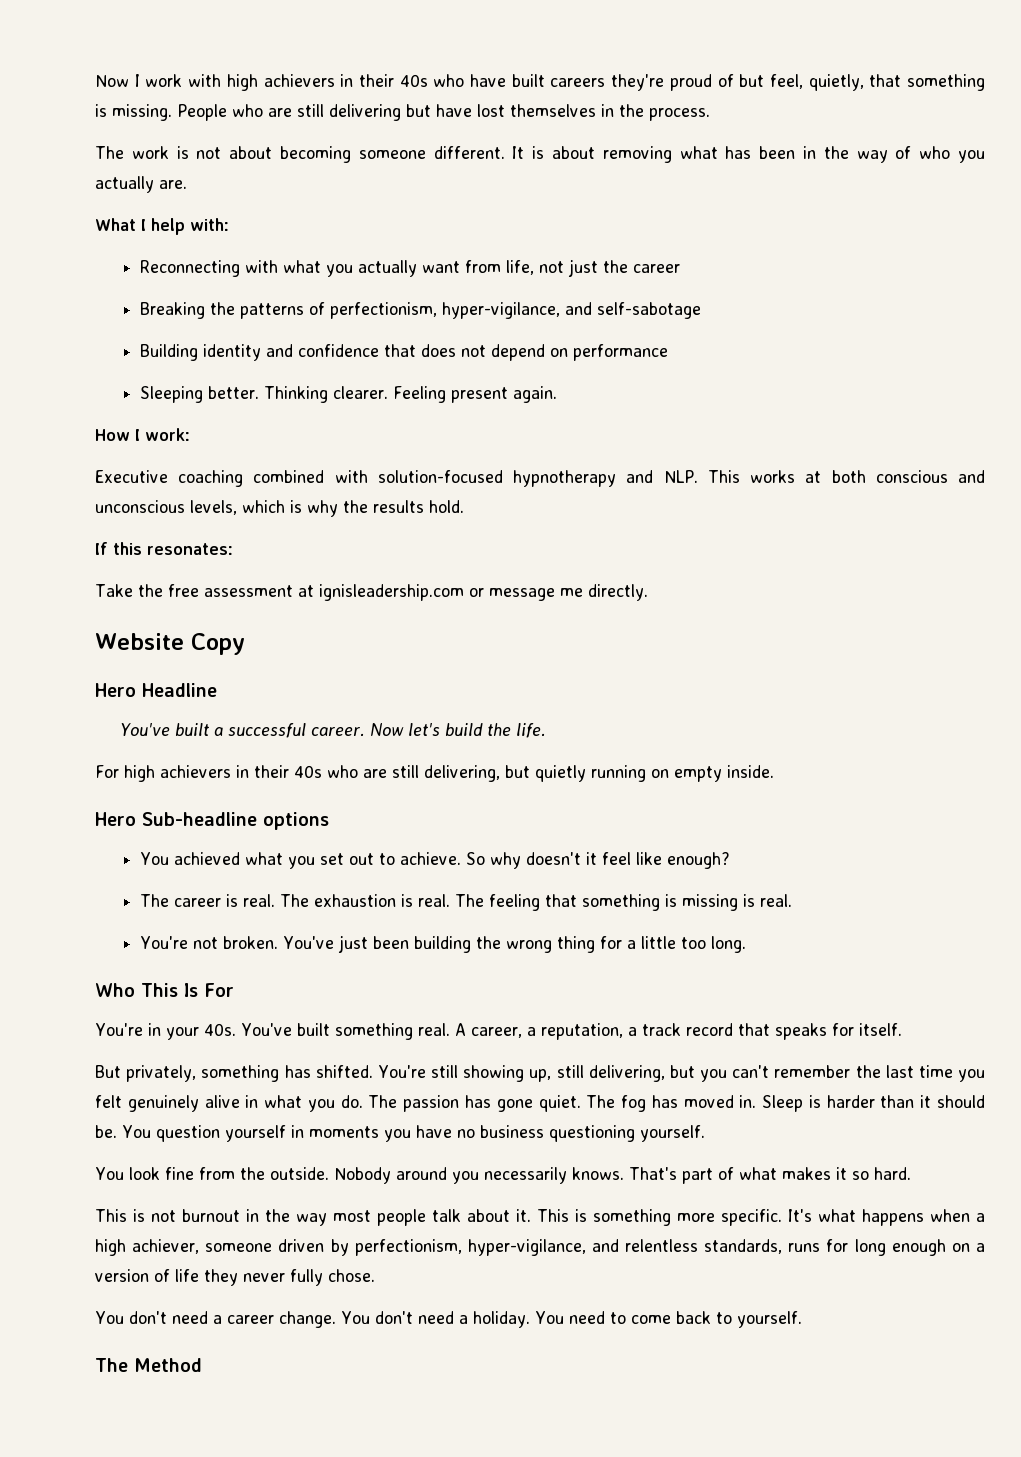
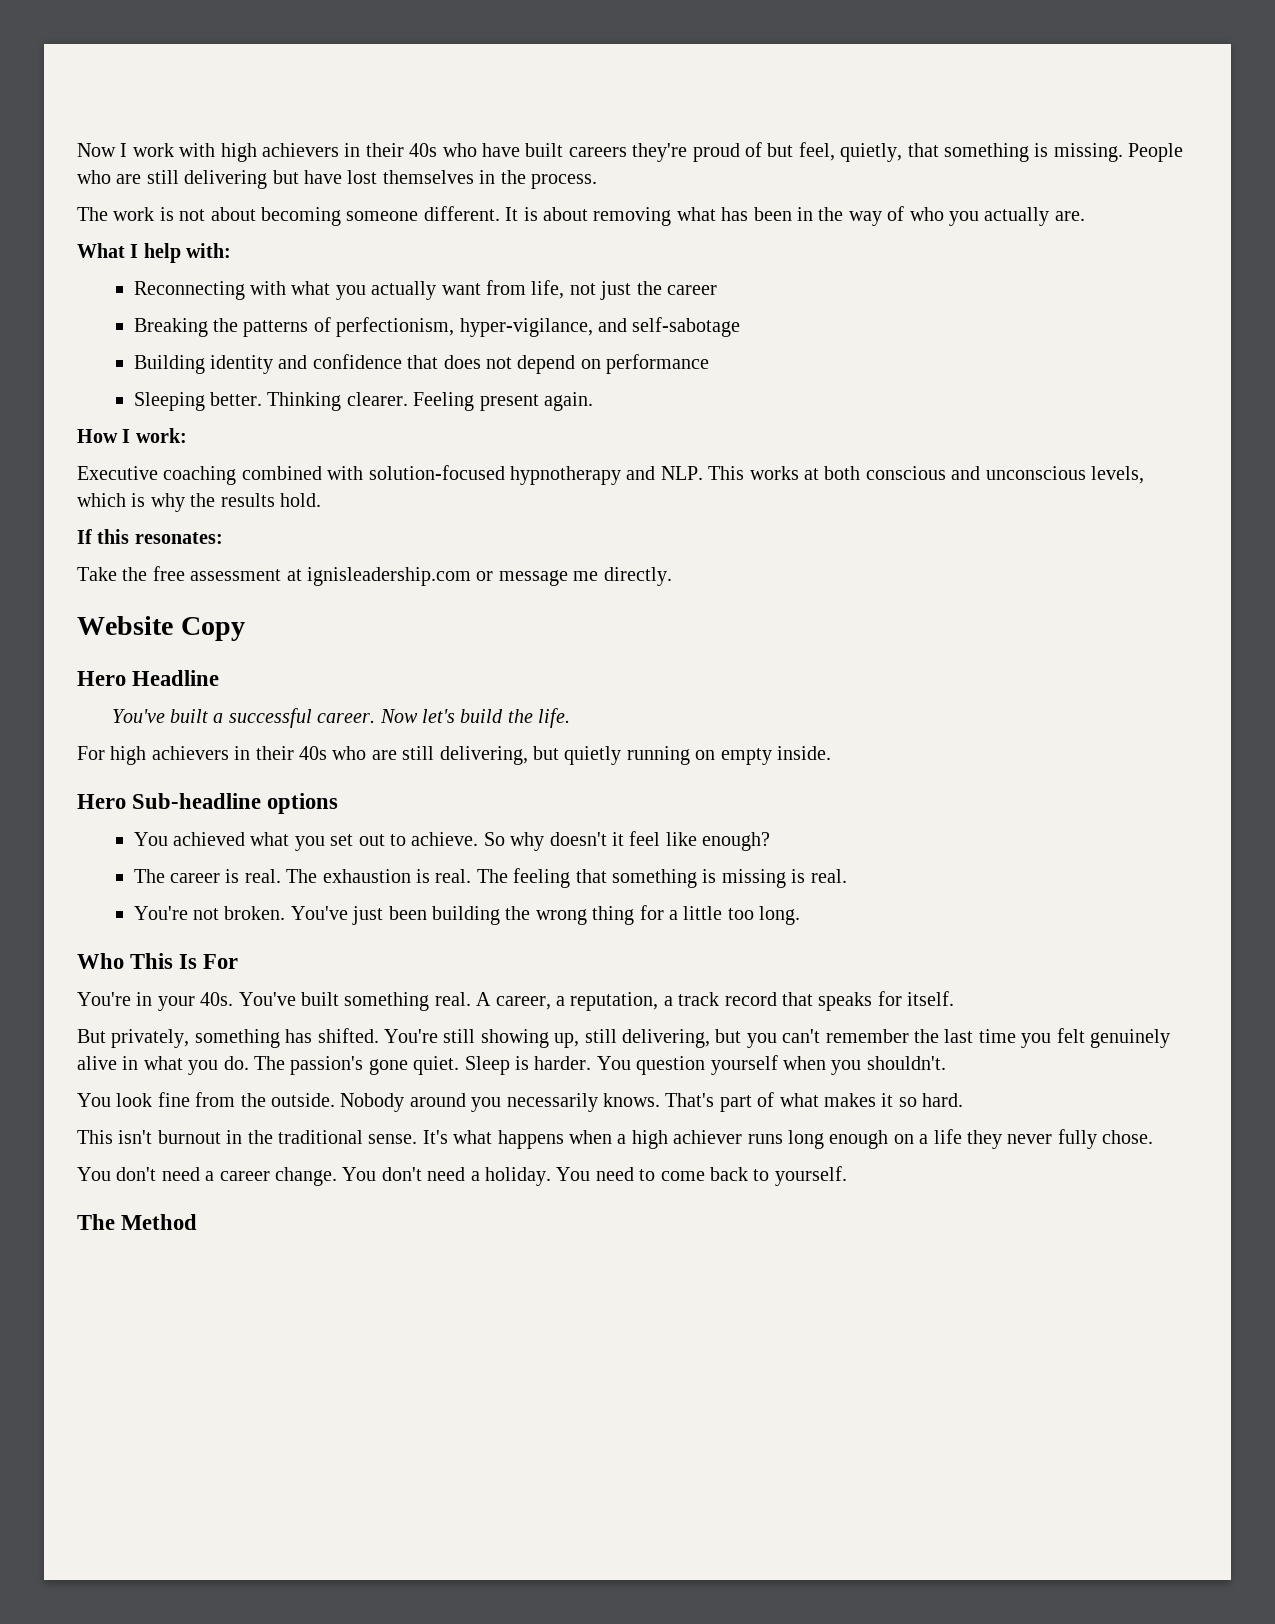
- The passion has gone quiet. The fog has moved in. Sleep is harder than it should be. You question yourself in moments you have no business questioning yourself.
+ The passion's gone quiet. Sleep is harder. You question yourself when you shouldn't.
- This is not burnout in the way most people talk about it. This is something more specific.
+ This isn't burnout in the traditional sense.
- It's what happens when a high achiever, someone driven by perfectionism, hyper-vigilance, and relentless standards, runs for long enough on a version of life they never fully chose.
+ It's what happens when a high achiever runs long enough on a life they never fully chose.

